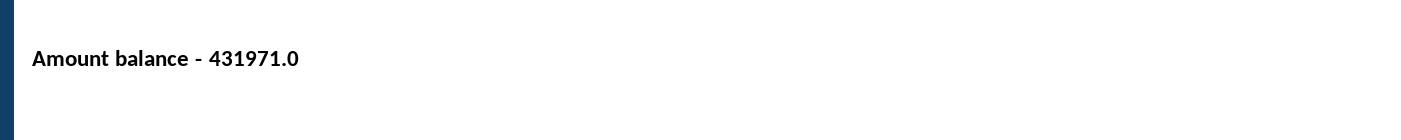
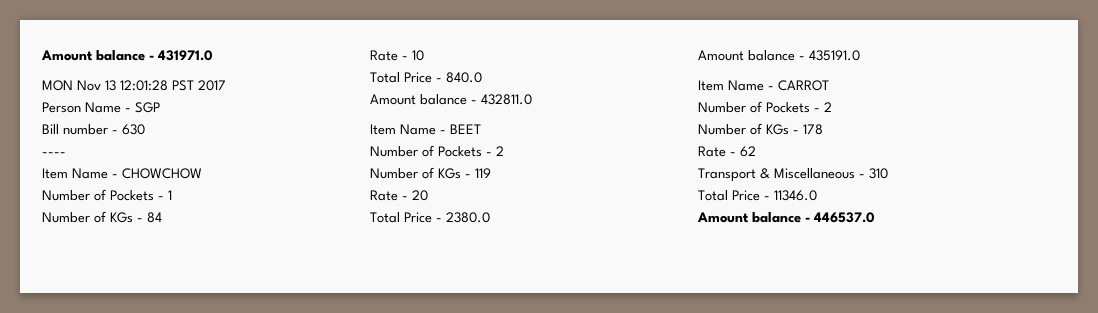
+ MON Nov 13 12:01:28 PST 2017
+ Person Name - SGP
+ Bill number - 630
+ ----
+ Item Name - CHOWCHOW
+ Number of Pockets - 1
+ Number of KGs - 84
+ Rate - 10
+ Total Price - 840.0
+ Amount balance - 432811.0
+ Item Name - BEET
+ Number of Pockets - 2
+ Number of KGs - 119
+ Rate - 20
+ Total Price - 2380.0
+ Amount balance - 435191.0
+ Item Name - CARROT
+ Number of Pockets - 2
+ Number of KGs - 178
+ Rate - 62
+ Transport & Miscellaneous - 310
+ Total Price - 11346.0
+ Amount balance - 446537.0

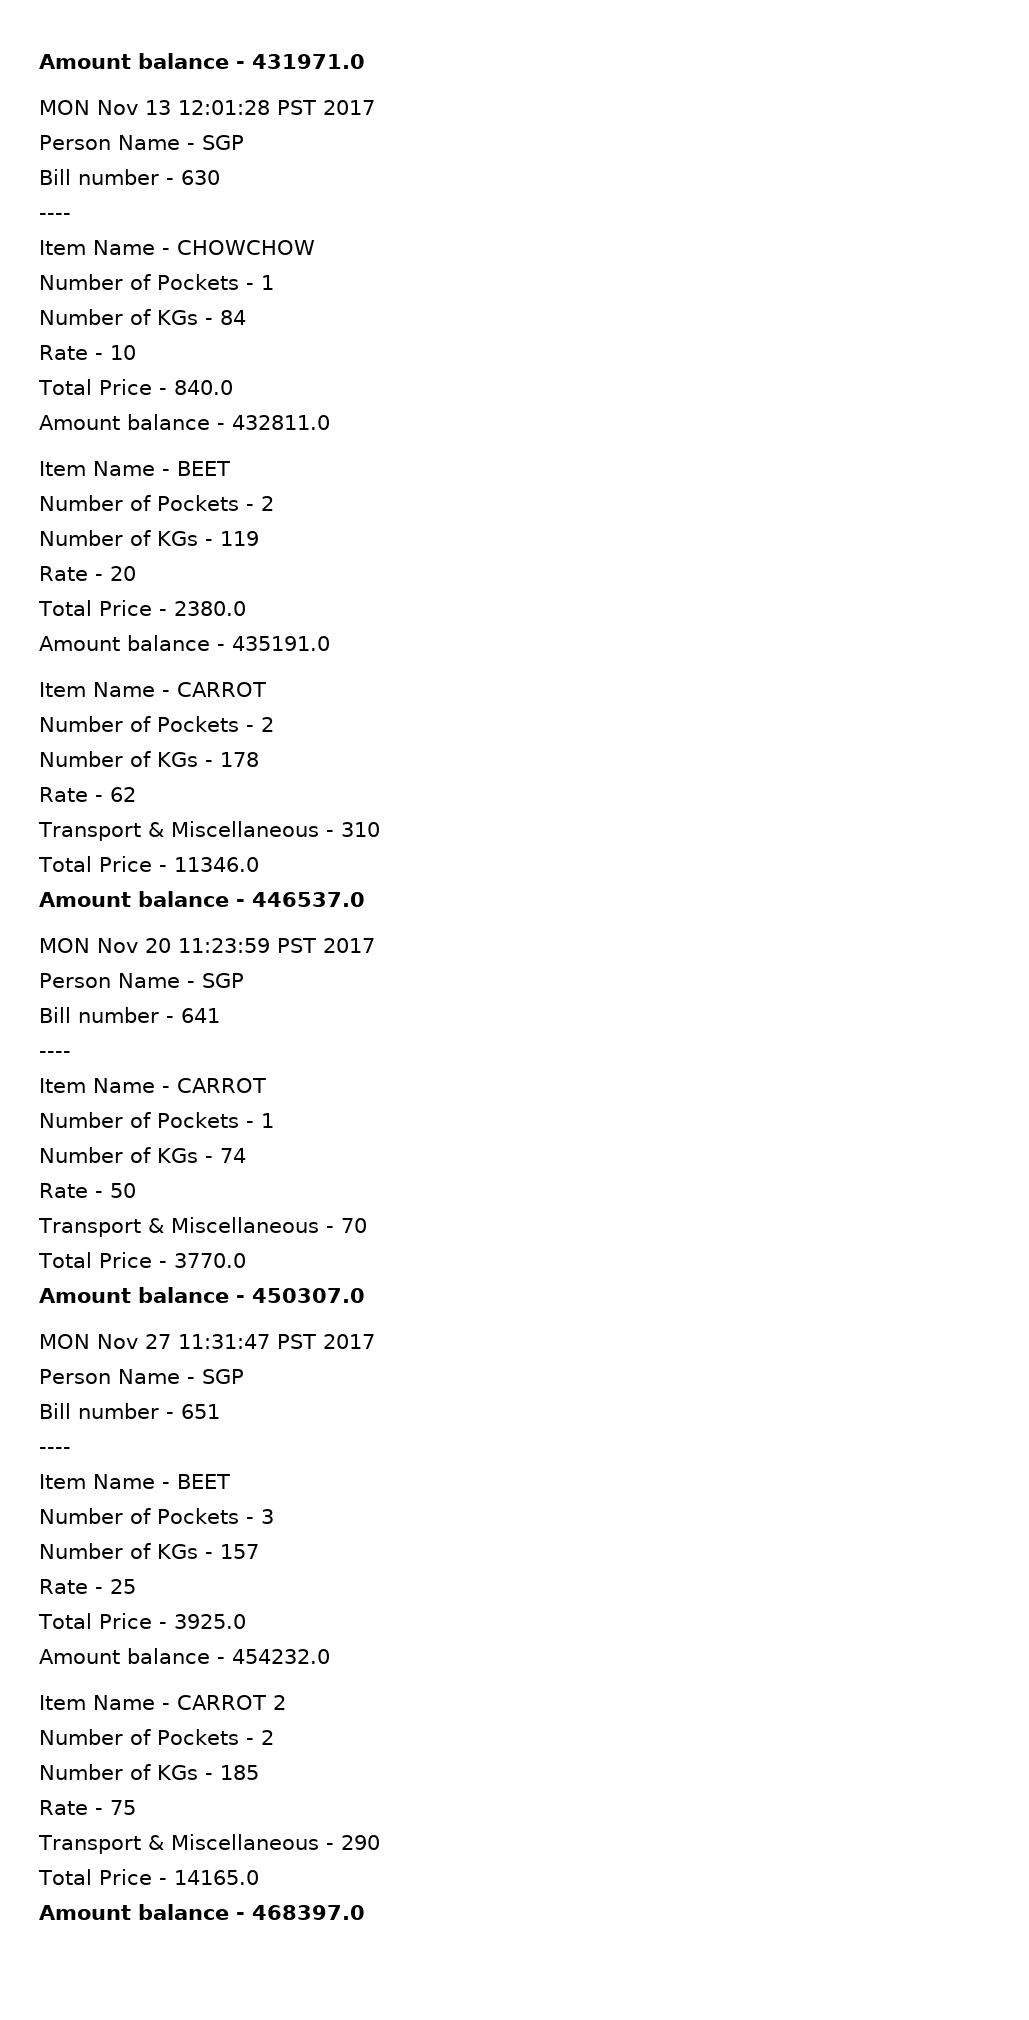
+ MON Nov 20 11:23:59 PST 2017
+ Person Name - SGP
+ Bill number - 641
+ ----
+ Item Name - CARROT
+ Number of Pockets - 1
+ Number of KGs - 74
+ Rate - 50
+ Transport & Miscellaneous - 70
+ Total Price - 3770.0
+ Amount balance - 450307.0
+ MON Nov 27 11:31:47 PST 2017
+ Person Name - SGP
+ Bill number - 651
+ ----
+ Item Name - BEET
+ Number of Pockets - 3
+ Number of KGs - 157
+ Rate - 25
+ Total Price - 3925.0
+ Amount balance - 454232.0
+ Item Name - CARROT 2
+ Number of Pockets - 2
+ Number of KGs - 185
+ Rate - 75
+ Transport & Miscellaneous - 290
+ Total Price - 14165.0
+ Amount balance - 468397.0

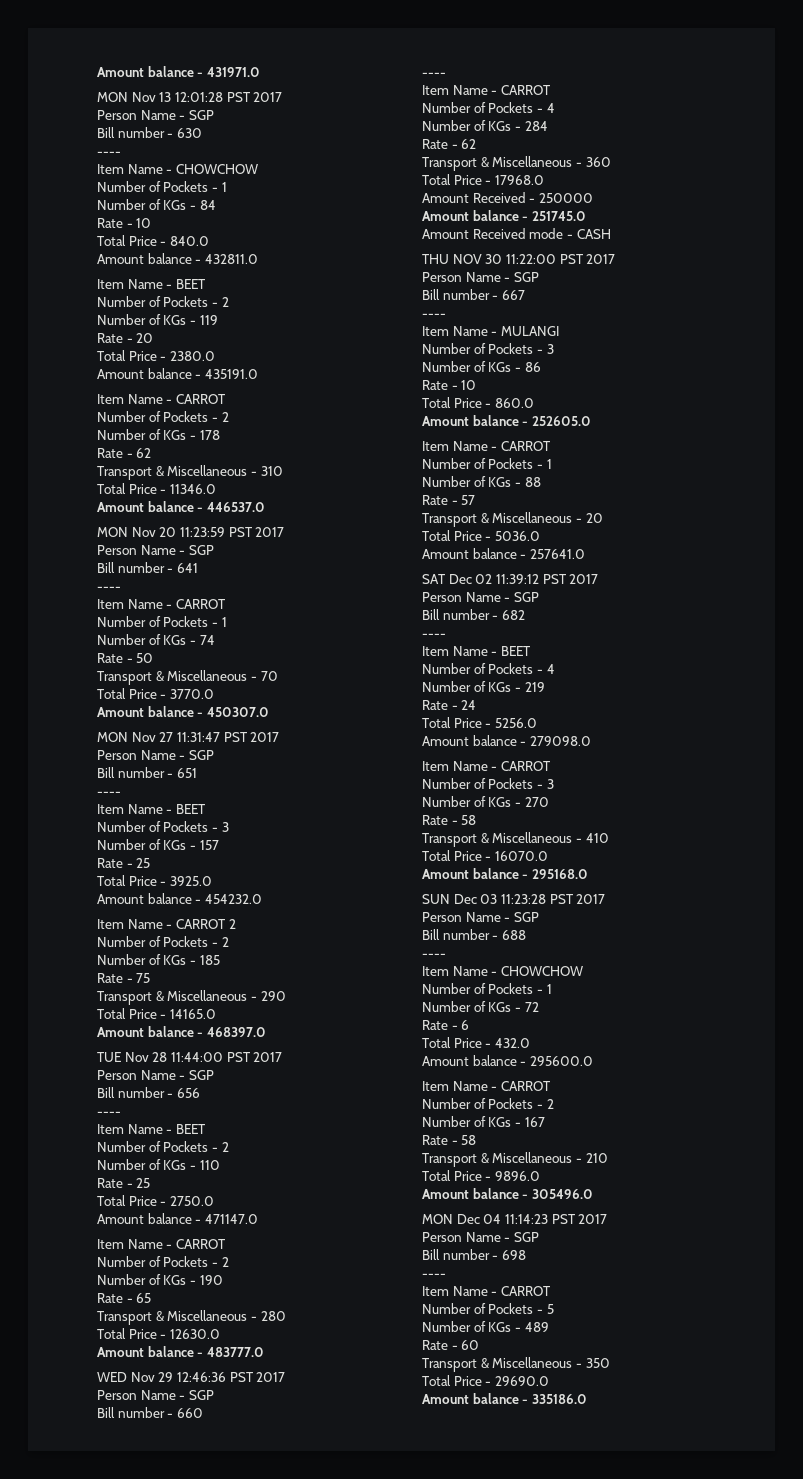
+ TUE Nov 28 11:44:00 PST 2017
+ Person Name - SGP
+ Bill number - 656
+ ----
+ Item Name - BEET
+ Number of Pockets - 2
+ Number of KGs - 110
+ Rate - 25
+ Total Price - 2750.0
+ Amount balance - 471147.0
+ Item Name - CARROT
+ Number of Pockets - 2
+ Number of KGs - 190
+ Rate - 65
+ Transport & Miscellaneous - 280
+ Total Price - 12630.0
+ Amount balance - 483777.0
+ WED Nov 29 12:46:36 PST 2017
+ Person Name - SGP
+ Bill number - 660
+ ----
+ Item Name - CARROT
+ Number of Pockets - 4
+ Number of KGs - 284
+ Rate - 62
+ Transport & Miscellaneous - 360
+ Total Price - 17968.0
+ Amount Received - 250000
+ Amount balance - 251745.0
+ Amount Received mode - CASH
+ THU NOV 30 11:22:00 PST 2017
+ Person Name - SGP
+ Bill number - 667
+ ----
+ Item Name - MULANGI
+ Number of Pockets - 3
+ Number of KGs - 86
+ Rate - 10
+ Total Price - 860.0
+ Amount balance - 252605.0
+ Item Name - CARROT
+ Number of Pockets - 1
+ Number of KGs - 88
+ Rate - 57
+ Transport & Miscellaneous - 20
+ Total Price - 5036.0
+ Amount balance - 257641.0
+ SAT Dec 02 11:39:12 PST 2017
+ Person Name - SGP
+ Bill number - 682
+ ----
+ Item Name - BEET
+ Number of Pockets - 4
+ Number of KGs - 219
+ Rate - 24
+ Total Price - 5256.0
+ Amount balance - 279098.0
+ Item Name - CARROT
+ Number of Pockets - 3
+ Number of KGs - 270
+ Rate - 58
+ Transport & Miscellaneous - 410
+ Total Price - 16070.0
+ Amount balance - 295168.0
+ SUN Dec 03 11:23:28 PST 2017
+ Person Name - SGP
+ Bill number - 688
+ ----
+ Item Name - CHOWCHOW
+ Number of Pockets - 1
+ Number of KGs - 72
+ Rate - 6
+ Total Price - 432.0
+ Amount balance - 295600.0
+ Item Name - CARROT
+ Number of Pockets - 2
+ Number of KGs - 167
+ Rate - 58
+ Transport & Miscellaneous - 210
+ Total Price - 9896.0
+ Amount balance - 305496.0
+ MON Dec 04 11:14:23 PST 2017
+ Person Name - SGP
+ Bill number - 698
+ ----
+ Item Name - CARROT
+ Number of Pockets - 5
+ Number of KGs - 489
+ Rate - 60
+ Transport & Miscellaneous - 350
+ Total Price - 29690.0
+ Amount balance - 335186.0

